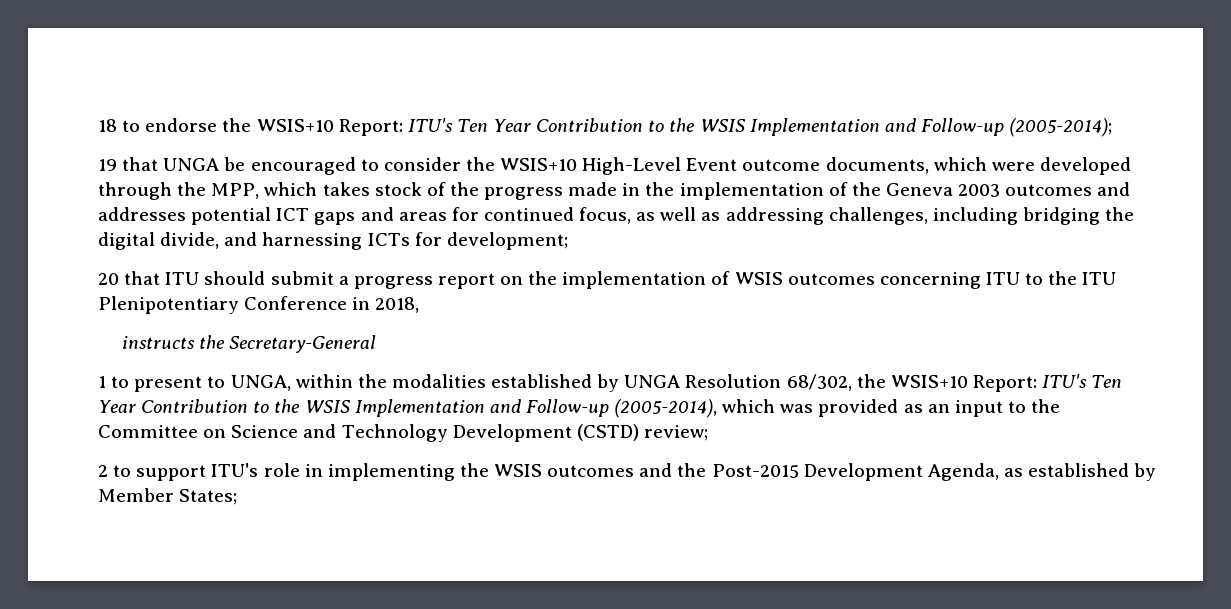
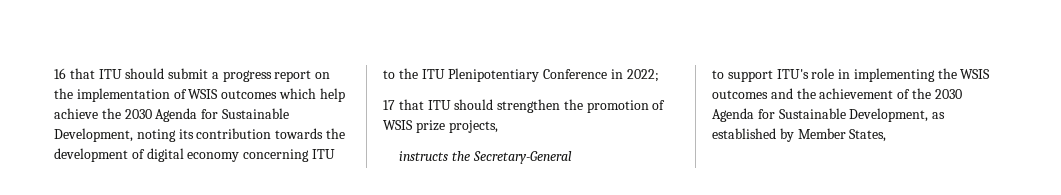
- 18 to endorse the WSIS+10 Report: ITU's Ten Year Contribution to the WSIS Implementation and Follow-up (2005-2014);
- 19 that UNGA be encouraged to consider the WSIS+10 High-Level Event outcome documents, which were developed through the MPP, which takes stock of the progress made in the implementation of the Geneva 2003 outcomes and addresses potential ICT gaps and areas for continued focus, as well as addressing challenges, including bridging the digital divide, and harnessing ICTs for development;
- 20 that ITU should submit a progress report on the implementation of WSIS outcomes concerning ITU to the ITU Plenipotentiary Conference in 2018,
+ 16 that ITU should submit a progress report on the implementation of WSIS outcomes which help achieve the 2030 Agenda for Sustainable Development, noting its contribution towards the development of digital economy concerning ITU to the ITU Plenipotentiary Conference in 2022;
+ 17 that ITU should strengthen the promotion of WSIS prize projects,
  instructs the Secretary-General
- 1 to present to UNGA, within the modalities established by UNGA Resolution 68/302, the WSIS+10 Report: ITU's Ten Year Contribution to the WSIS Implementation and Follow-up (2005-2014), which was provided as an input to the Committee on Science and Technology Development (CSTD) review;
- 2 to support ITU's role in implementing the WSIS outcomes and the Post-2015 Development Agenda, as established by Member States;
+ to support ITU's role in implementing the WSIS outcomes and the achievement of the 2030 Agenda for Sustainable Development, as established by Member States,

